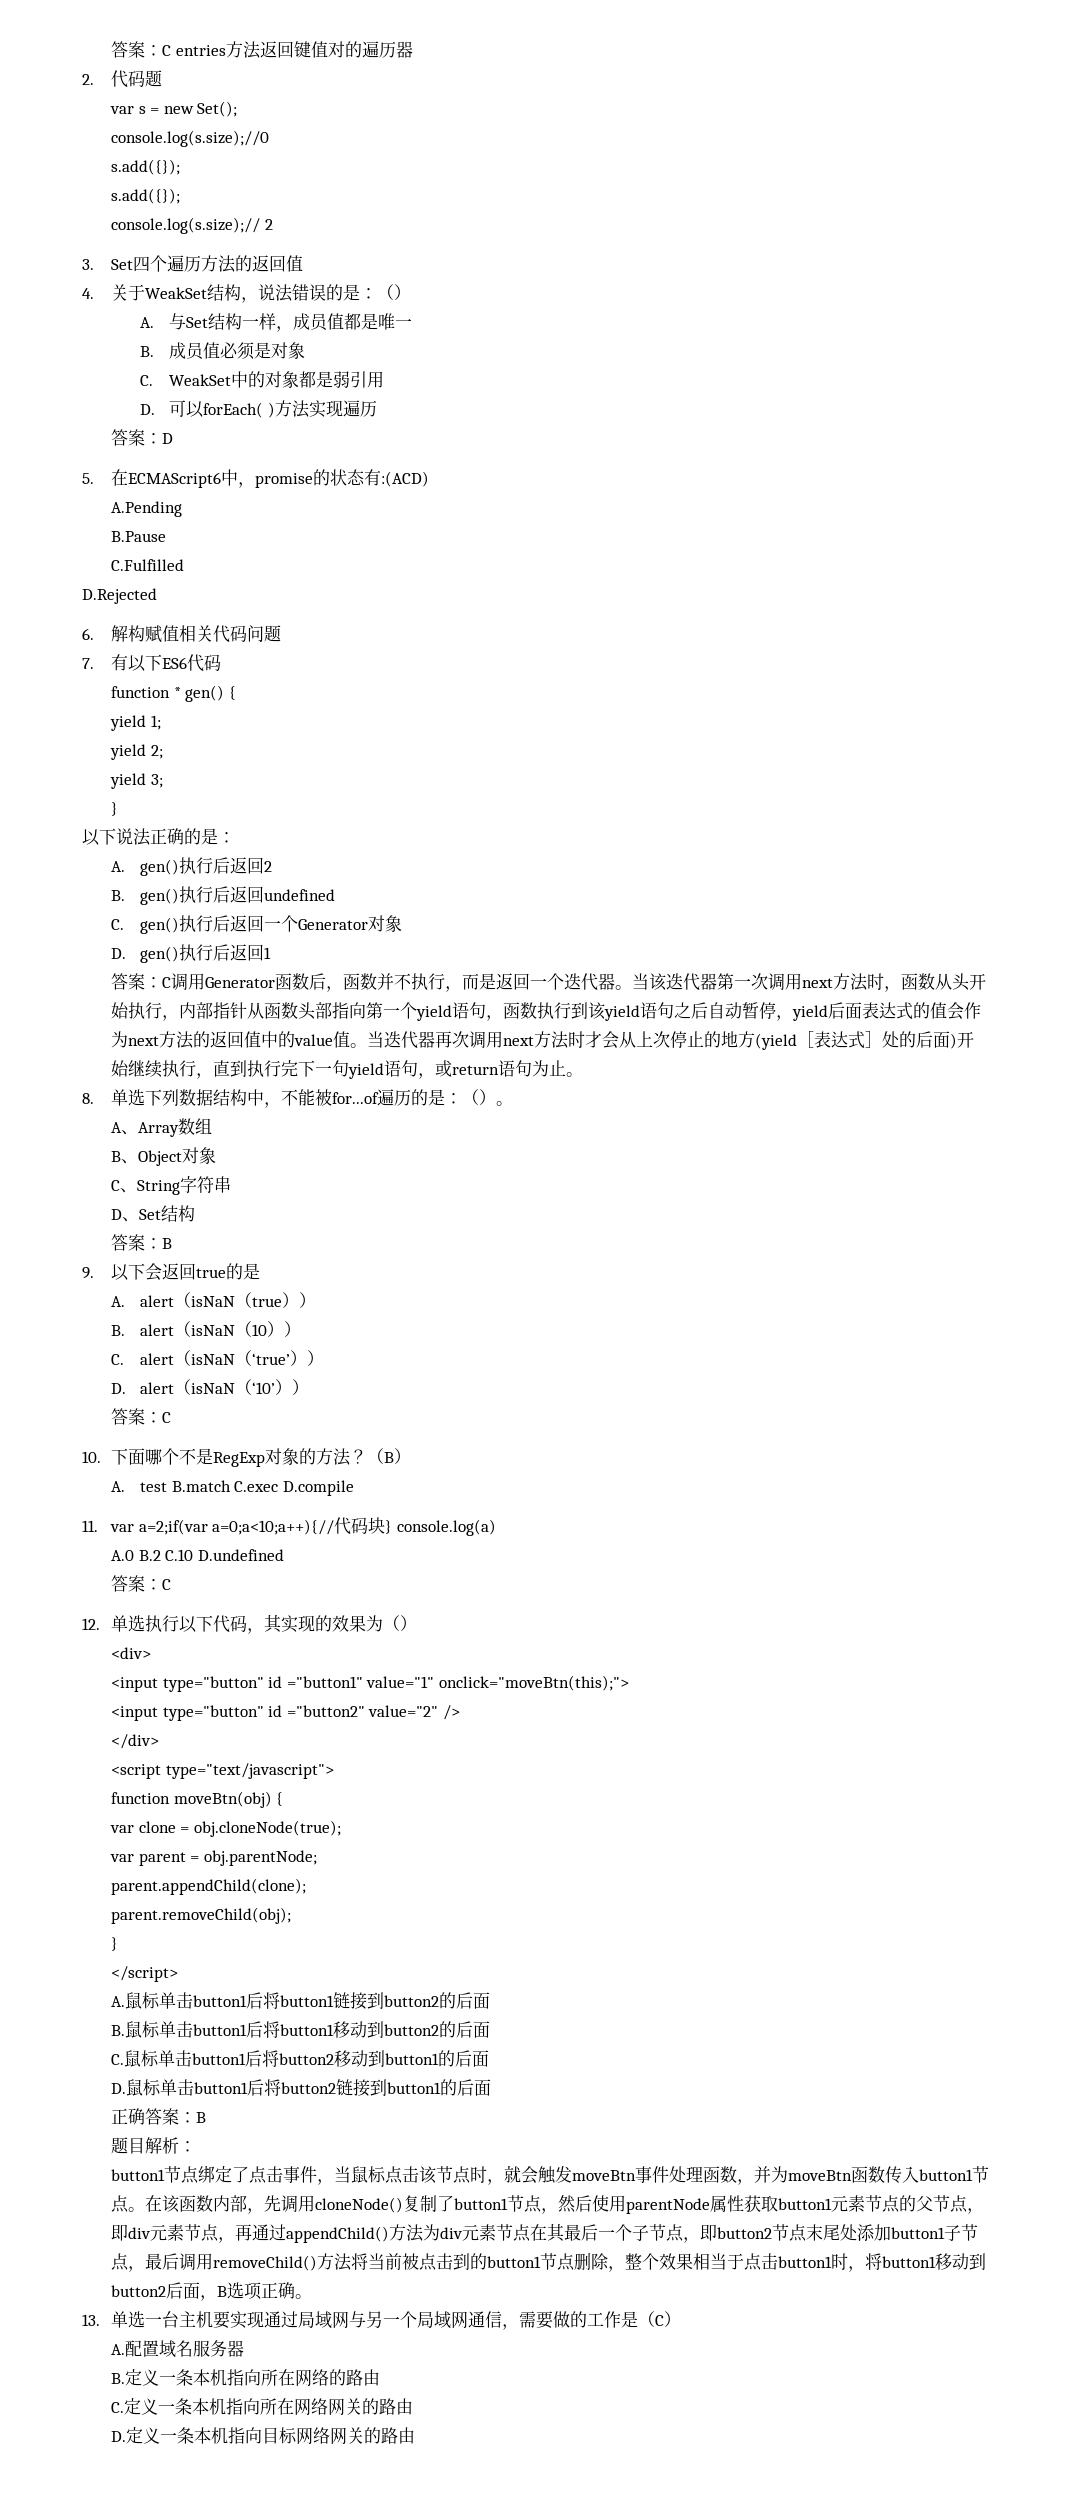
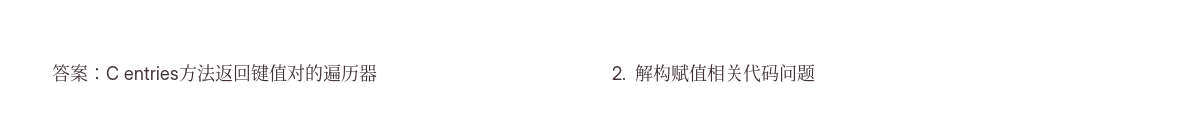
- 2.代码题
- var s = new Set();
- console.log(s.size);//0
- s.add({});
- s.add({});
- console.log(s.size);// 2
- 3. Set四个遍历方法的返回值
- 4.关于WeakSet结构，说法错误的是：（）
- A.与Set结构一样，成员值都是唯一
- B.成员值必须是对象
- C. WeakSet中的对象都是弱引用
- D.可以forEach( )方法实现遍历
- 答案：D
- 5.在ECMAScript6中，promise的状态有:(ACD)
- A.Pending
- B.Pause
- C.Fulfilled
- D.Rejected
- 6.解构赋值相关代码问题
+ 2.解构赋值相关代码问题
- 7.有以下ES6代码
- function * gen() {
- yield 1;
- yield 2;
- yield 3;
- }
- 以下说法正确的是：
- A. gen()执行后返回2
- B. gen()执行后返回undefined
- C. gen()执行后返回一个Generator对象
- D. gen()执行后返回1
- 答案：C调用Generator函数后，函数并不执行，而是返回一个迭代器。当该迭代器第一次调用next方法时，函数从头开始执行，内部指针从函数头部指向第一个yield语句，函数执行到该yield语句之后自动暂停，yield后面表达式的值会作为next方法的返回值中的value值。当迭代器再次调用next方法时才会从上次停止的地方(yield［表达式］处的后面)开始继续执行，直到执行完下一句yield语句，或return语句为止。
- 8.单选下列数据结构中，不能被for...of遍历的是：（）。
- A、Array数组
- B、Object对象
- C、String字符串
- D、Set结构
- 答案：B
- 9.以下会返回true的是
- A. alert（isNaN（true））
- B. alert（isNaN（10））
- C. alert（isNaN（‘true’））
- D. alert（isNaN（‘10’））
- 答案：C
- 10.下面哪个不是RegExp对象的方法？（B）
- A. test B.match C.exec D.compile
- 11. var a=2;if(var a=0;a<10;a++){//代码块} console.log(a)
- A.0 B.2 C.10 D.undefined
- 答案：C
- 12.单选执行以下代码，其实现的效果为（）
- <div>
- <input type="button" id ="button1" value="1" onclick="moveBtn(this);">
- <input type="button" id ="button2" value="2" />
- </div>
- <script type="text/javascript">
- function moveBtn(obj) {
- var clone = obj.cloneNode(true);
- var parent = obj.parentNode;
- parent.appendChild(clone);
- parent.removeChild(obj);
- }
- </script>
- A.鼠标单击button1后将button1链接到button2的后面
- B.鼠标单击button1后将button1移动到button2的后面
- C.鼠标单击button1后将button2移动到button1的后面
- D.鼠标单击button1后将button2链接到button1的后面
- 正确答案：B
- 题目解析：
- button1节点绑定了点击事件，当鼠标点击该节点时，就会触发moveBtn事件处理函数，并为moveBtn函数传入button1节点。在该函数内部，先调用cloneNode()复制了button1节点，然后使用parentNode属性获取button1元素节点的父节点，即div元素节点，再通过appendChild()方法为div元素节点在其最后一个子节点，即button2节点末尾处添加button1子节点，最后调用removeChild()方法将当前被点击到的button1节点删除，整个效果相当于点击button1时，将button1移动到button2后面，B选项正确。
- 13.单选一台主机要实现通过局域网与另一个局域网通信，需要做的工作是（C）
- A.配置域名服务器
- B.定义一条本机指向所在网络的路由
- C.定义一条本机指向所在网络网关的路由
- D.定义一条本机指向目标网络网关的路由

